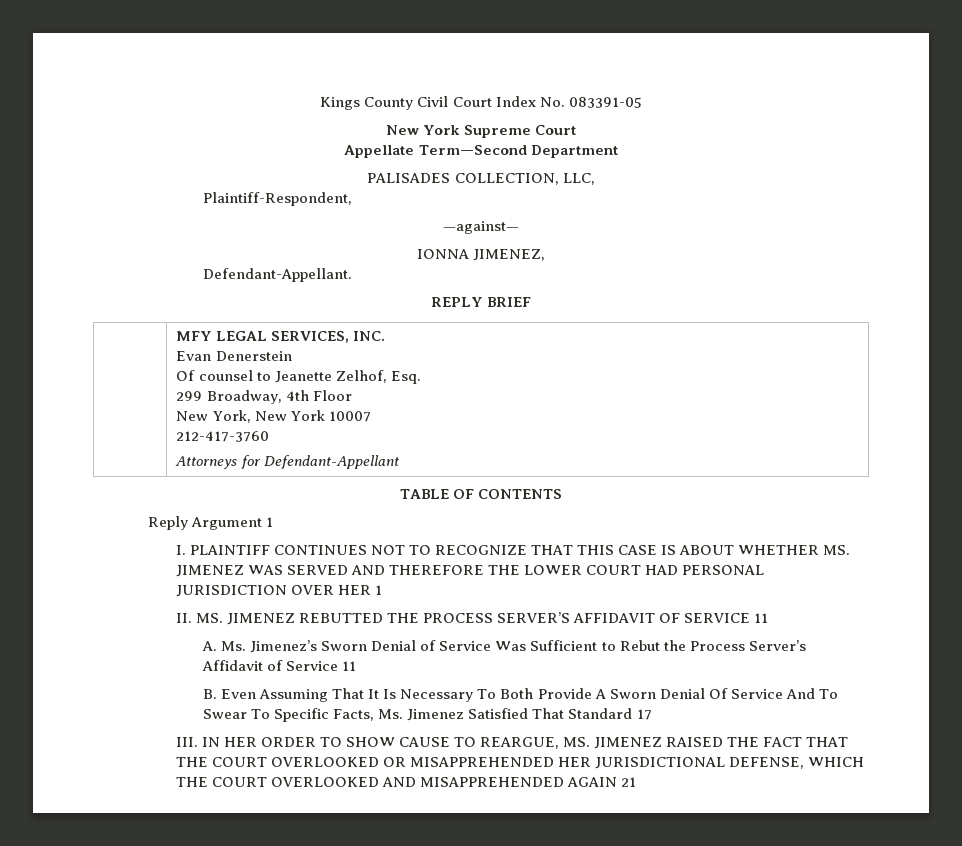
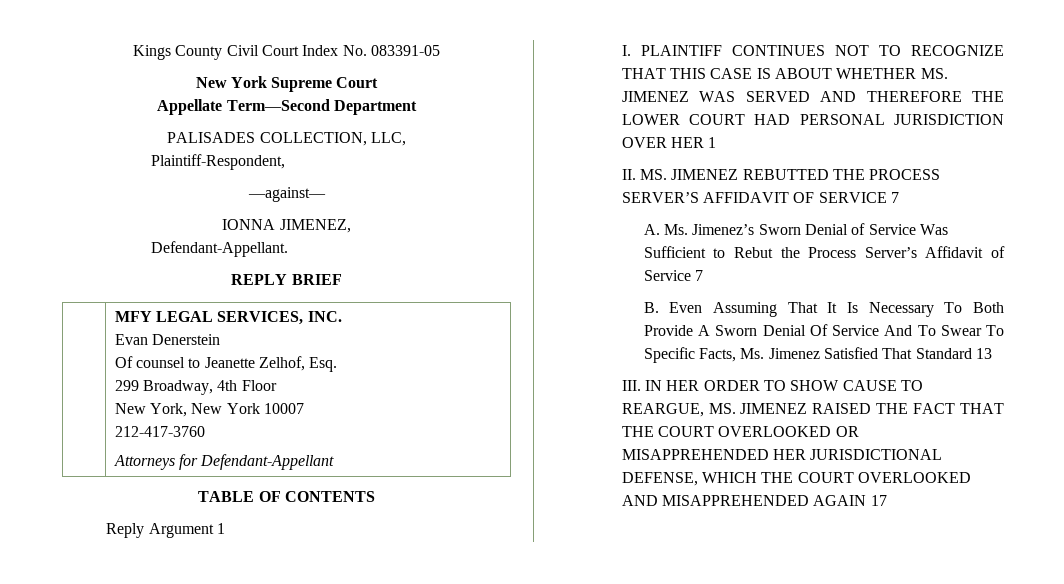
- II. MS. JIMENEZ REBUTTED THE PROCESS SERVER’S AFFIDAVIT OF SERVICE 11
+ II. MS. JIMENEZ REBUTTED THE PROCESS SERVER’S AFFIDAVIT OF SERVICE 7
- A. Ms. Jimenez’s Sworn Denial of Service Was Sufficient to Rebut the Process Server’s Affidavit of Service 11
+ A. Ms. Jimenez’s Sworn Denial of Service Was Sufficient to Rebut the Process Server’s Affidavit of Service 7
- B. Even Assuming That It Is Necessary To Both Provide A Sworn Denial Of Service And To Swear To Specific Facts, Ms. Jimenez Satisfied That Standard 17
+ B. Even Assuming That It Is Necessary To Both Provide A Sworn Denial Of Service And To Swear To Specific Facts, Ms. Jimenez Satisfied That Standard 13
- III. IN HER ORDER TO SHOW CAUSE TO REARGUE, MS. JIMENEZ RAISED THE FACT THAT THE COURT OVERLOOKED OR MISAPPREHENDED HER JURISDICTIONAL DEFENSE, WHICH THE COURT OVERLOOKED AND MISAPPREHENDED AGAIN 21
+ III. IN HER ORDER TO SHOW CAUSE TO REARGUE, MS. JIMENEZ RAISED THE FACT THAT THE COURT OVERLOOKED OR MISAPPREHENDED HER JURISDICTIONAL DEFENSE, WHICH THE COURT OVERLOOKED AND MISAPPREHENDED AGAIN 17

